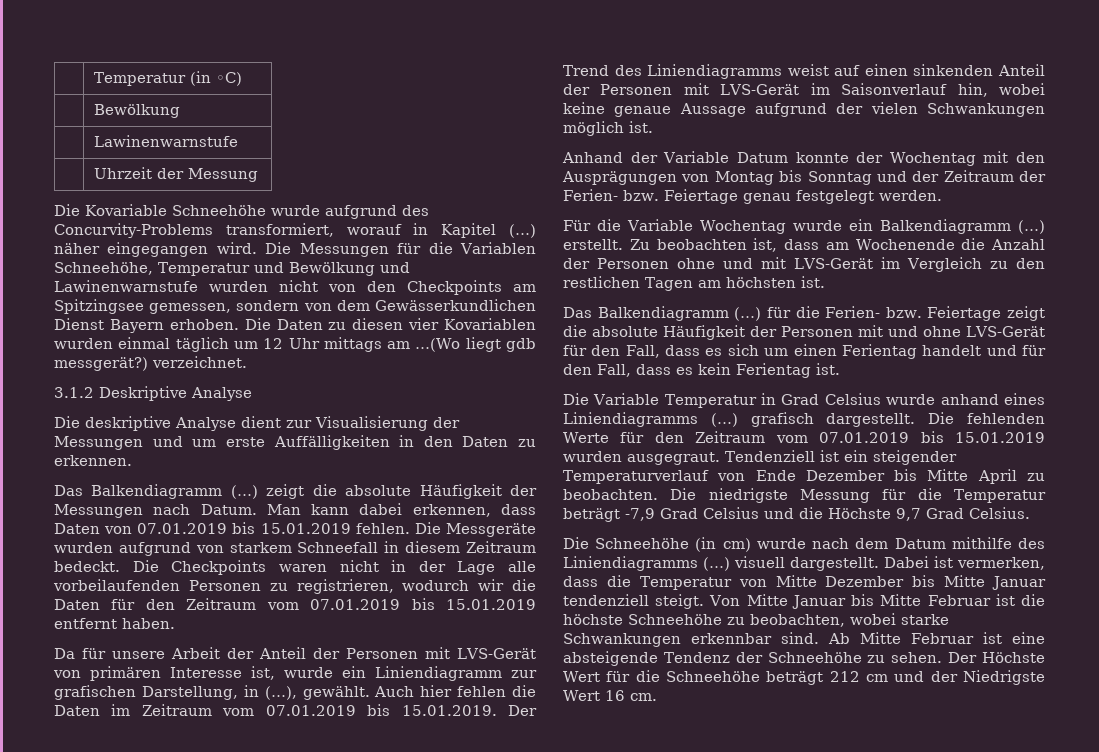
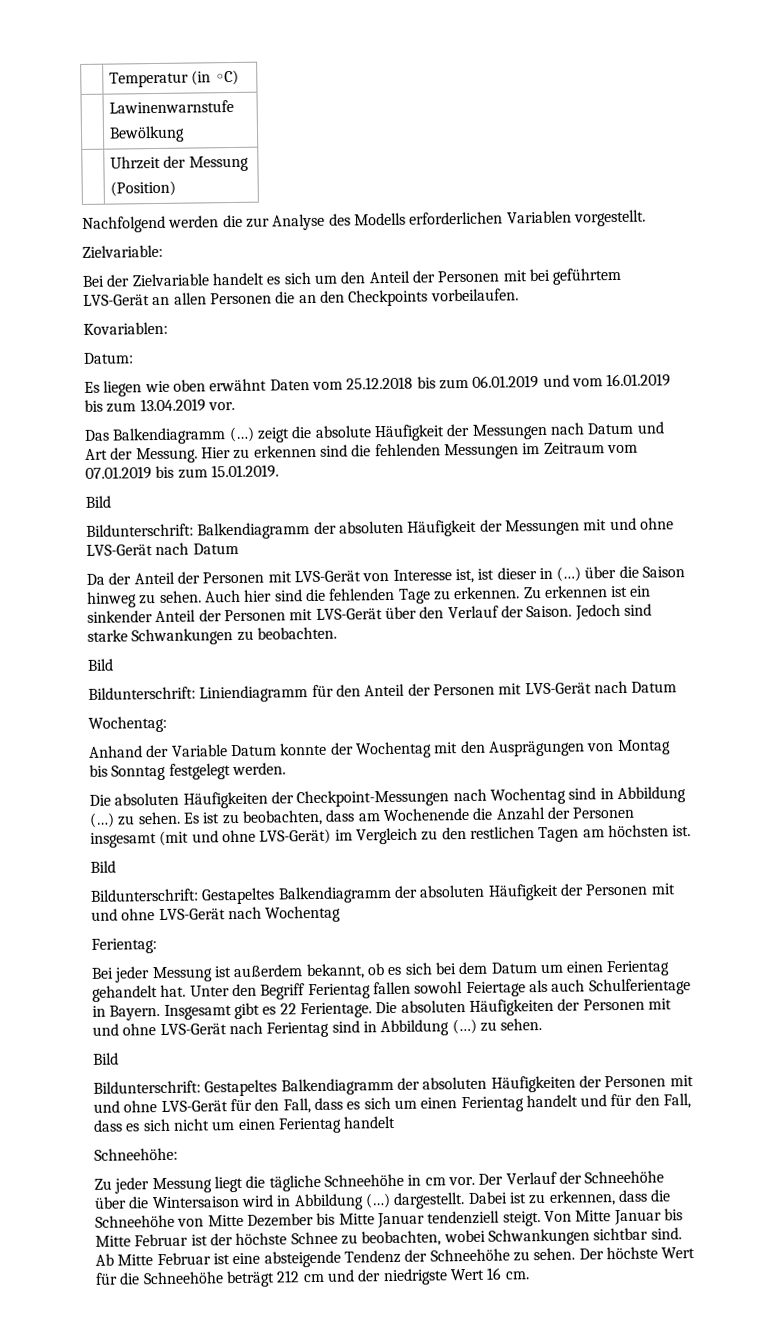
- | Bewölkung
  | Lawinenwarnstufe
+ Bewölkung
  | Uhrzeit der Messung
- Die Kovariable Schneehöhe wurde aufgrund des Concurvity-Problems transformiert, worauf in Kapitel (…) näher eingegangen wird. Die Messungen für die Variablen Schneehöhe, Temperatur und Bewölkung und Lawinenwarnstufe wurden nicht von den Checkpoints am Spitzingsee gemessen, sondern von dem Gewässerkundlichen Dienst Bayern erhoben. Die Daten zu diesen vier Kovariablen wurden einmal täglich um 12 Uhr mittags am …(Wo liegt gdb messgerät?) verzeichnet.
- 3.1.2 Deskriptive Analyse
- Die deskriptive Analyse dient zur Visualisierung der Messungen und um erste Auffälligkeiten in den Daten zu erkennen.
+ (Position)
+ Nachfolgend werden die zur Analyse des Modells erforderlichen Variablen vorgestellt.
+ Zielvariable:
+ Bei der Zielvariable handelt es sich um den Anteil der Personen mit bei geführtem LVS-Gerät an allen Personen die an den Checkpoints vorbeilaufen.
+ Kovariablen:
+ Datum:
+ Es liegen wie oben erwähnt Daten vom 25.12.2018 bis zum 06.01.2019 und vom 16.01.2019 bis zum 13.04.2019 vor.
- Das Balkendiagramm (…) zeigt die absolute Häufigkeit der Messungen nach Datum. Man kann dabei erkennen, dass Daten von 07.01.2019 bis 15.01.2019 fehlen. Die Messgeräte wurden aufgrund von starkem Schneefall in diesem Zeitraum bedeckt. Die Checkpoints waren nicht in der Lage alle vorbeilaufenden Personen zu registrieren, wodurch wir die Daten für den Zeitraum vom 07.01.2019 bis 15.01.2019 entfernt haben.
- Da für unsere Arbeit der Anteil der Personen mit LVS-Gerät von primären Interesse ist, wurde ein Liniendiagramm zur grafischen Darstellung, in (…), gewählt. Auch hier fehlen die Daten im Zeitraum vom 07.01.2019 bis 15.01.2019. Der Trend des Liniendiagramms weist auf einen sinkenden Anteil der Personen mit LVS-Gerät im Saisonverlauf hin, wobei keine genaue Aussage aufgrund der vielen Schwankungen möglich ist.
+ Das Balkendiagramm (…) zeigt die absolute Häufigkeit der Messungen nach Datum und Art der Messung. Hier zu erkennen sind die fehlenden Messungen im Zeitraum vom 07.01.2019 bis zum 15.01.2019.
+ Bild
+ Bildunterschrift: Balkendiagramm der absoluten Häufigkeit der Messungen mit und ohne LVS-Gerät nach Datum
+ Da der Anteil der Personen mit LVS-Gerät von Interesse ist, ist dieser in (…) über die Saison hinweg zu sehen. Auch hier sind die fehlenden Tage zu erkennen. Zu erkennen ist ein sinkender Anteil der Personen mit LVS-Gerät über den Verlauf der Saison. Jedoch sind starke Schwankungen zu beobachten.
+ Bild
+ Bildunterschrift: Liniendiagramm für den Anteil der Personen mit LVS-Gerät nach Datum
+ Wochentag:
- Anhand der Variable Datum konnte der Wochentag mit den Ausprägungen von Montag bis Sonntag und der Zeitraum der Ferien- bzw. Feiertage genau festgelegt werden.
- Für die Variable Wochentag wurde ein Balkendiagramm (…) erstellt. Zu beobachten ist, dass am Wochenende die Anzahl der Personen ohne und mit LVS-Gerät im Vergleich zu den restlichen Tagen am höchsten ist.
- Das Balkendiagramm (…) für die Ferien- bzw. Feiertage zeigt die absolute Häufigkeit der Personen mit und ohne LVS-Gerät für den Fall, dass es sich um einen Ferientag handelt und für den Fall, dass es kein Ferientag ist.
- Die Variable Temperatur in Grad Celsius wurde anhand eines Liniendiagramms (…) grafisch dargestellt. Die fehlenden Werte für den Zeitraum vom 07.01.2019 bis 15.01.2019 wurden ausgegraut. Tendenziell ist ein steigender Temperaturverlauf von Ende Dezember bis Mitte April zu beobachten. Die niedrigste Messung für die Temperatur beträgt -7,9 Grad Celsius und die Höchste 9,7 Grad Celsius.
- Die Schneehöhe (in cm) wurde nach dem Datum mithilfe des Liniendiagramms (…) visuell dargestellt.
+ Anhand der Variable Datum konnte der Wochentag mit den Ausprägungen von Montag bis Sonntag festgelegt werden.
+ Die absoluten Häufigkeiten der Checkpoint-Messungen nach Wochentag sind in Abbildung (…) zu sehen. Es ist zu beobachten, dass am Wochenende die Anzahl der Personen insgesamt (mit und ohne LVS-Gerät) im Vergleich zu den restlichen Tagen am höchsten ist.
+ Bild
+ Bildunterschrift: Gestapeltes Balkendiagramm der absoluten Häufigkeit der Personen mit und ohne LVS-Gerät nach Wochentag
+ Ferientag:
+ Bei jeder Messung ist außerdem bekannt, ob es sich bei dem Datum um einen Ferientag gehandelt hat. Unter den Begriff Ferientag fallen sowohl Feiertage als auch Schulferientage in Bayern. Insgesamt gibt es 22 Ferientage. Die absoluten Häufigkeiten der Personen mit und ohne LVS-Gerät nach Ferientag sind in Abbildung (…) zu sehen.
+ Bild
+ Bildunterschrift: Gestapeltes Balkendiagramm der absoluten Häufigkeiten der Personen mit und ohne LVS-Gerät für den Fall, dass es sich um einen Ferientag handelt und für den Fall, dass es sich nicht um einen Ferientag handelt
+ Schneehöhe:
+ Zu jeder Messung liegt die tägliche Schneehöhe in cm vor. Der Verlauf der Schneehöhe über die Wintersaison wird in Abbildung (…) dargestellt.
- Dabei ist vermerken, dass die Temperatur von Mitte Dezember bis Mitte Januar tendenziell steigt.
+ Dabei ist zu erkennen, dass die Schneehöhe von Mitte Dezember bis Mitte Januar tendenziell steigt.
- Von Mitte Januar bis Mitte Februar ist die höchste Schneehöhe zu beobachten, wobei starke Schwankungen erkennbar sind.
+ Von Mitte Januar bis Mitte Februar ist der höchste Schnee zu beobachten, wobei Schwankungen sichtbar sind.
- Der Höchste Wert für die Schneehöhe beträgt 212 cm und der Niedrigste Wert 16 cm.
+ Der höchste Wert für die Schneehöhe beträgt 212 cm und der niedrigste Wert 16 cm.

